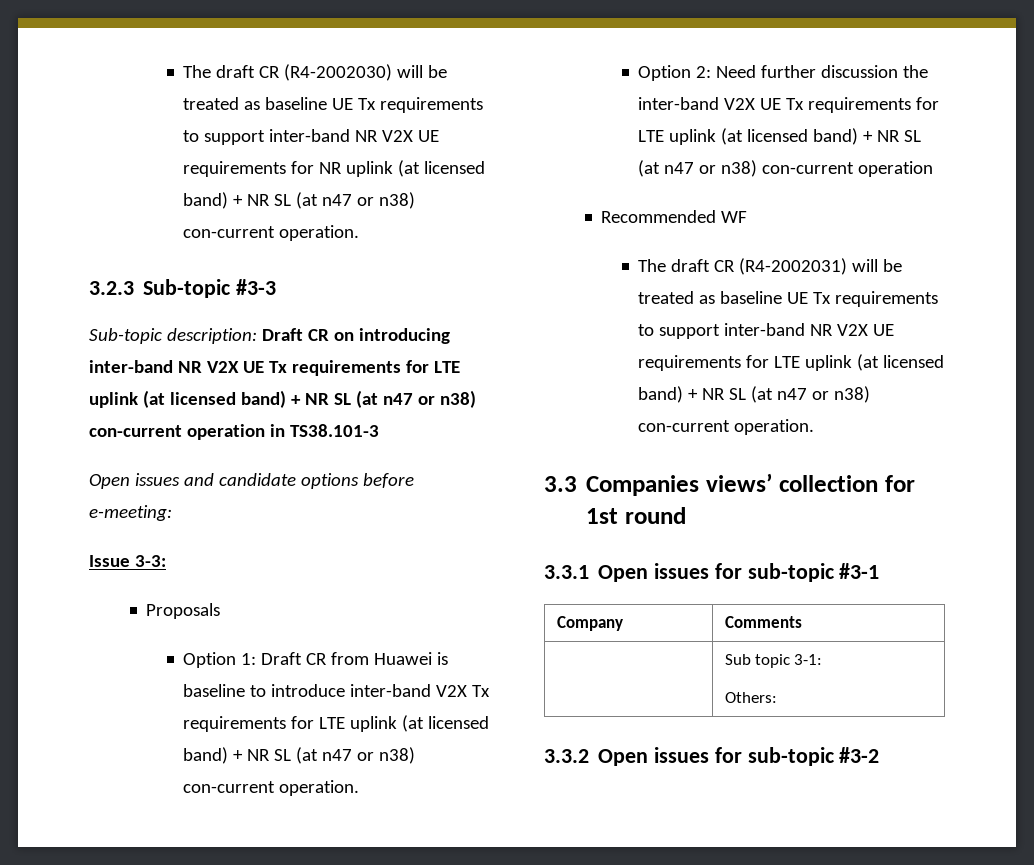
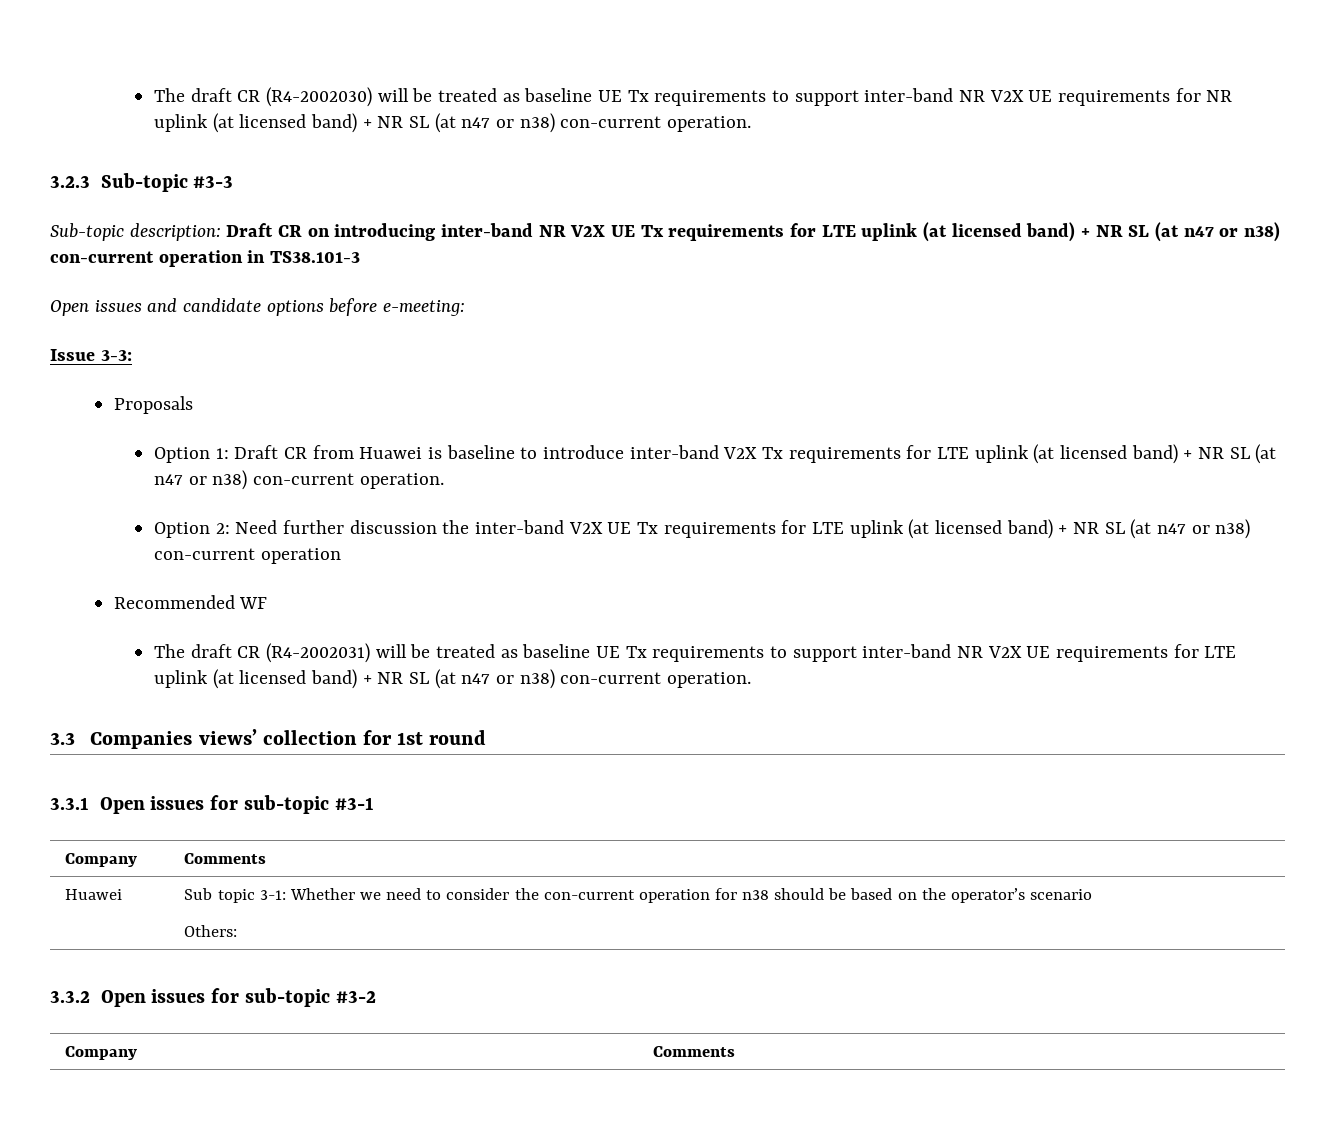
- | Sub topic 3-1:
+ Huawei | Sub topic 3-1: Whether we need to consider the con-current operation for n38 should be based on the operator’s scenario
  3.3.2 Open issues for sub-topic #3-2
+ Company | Comments

